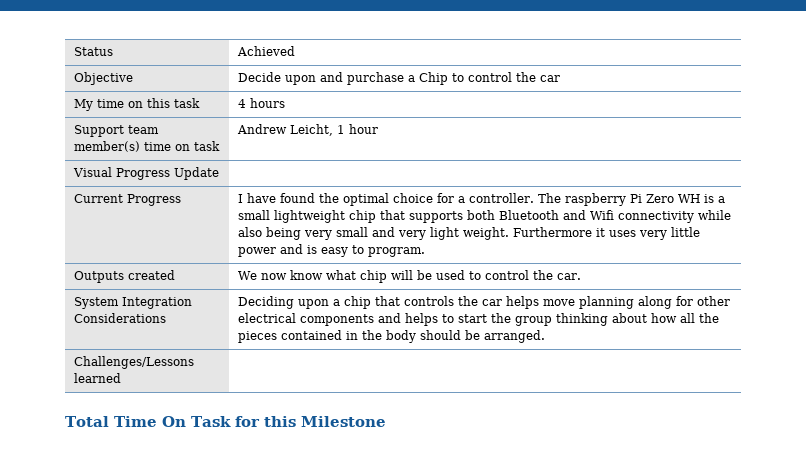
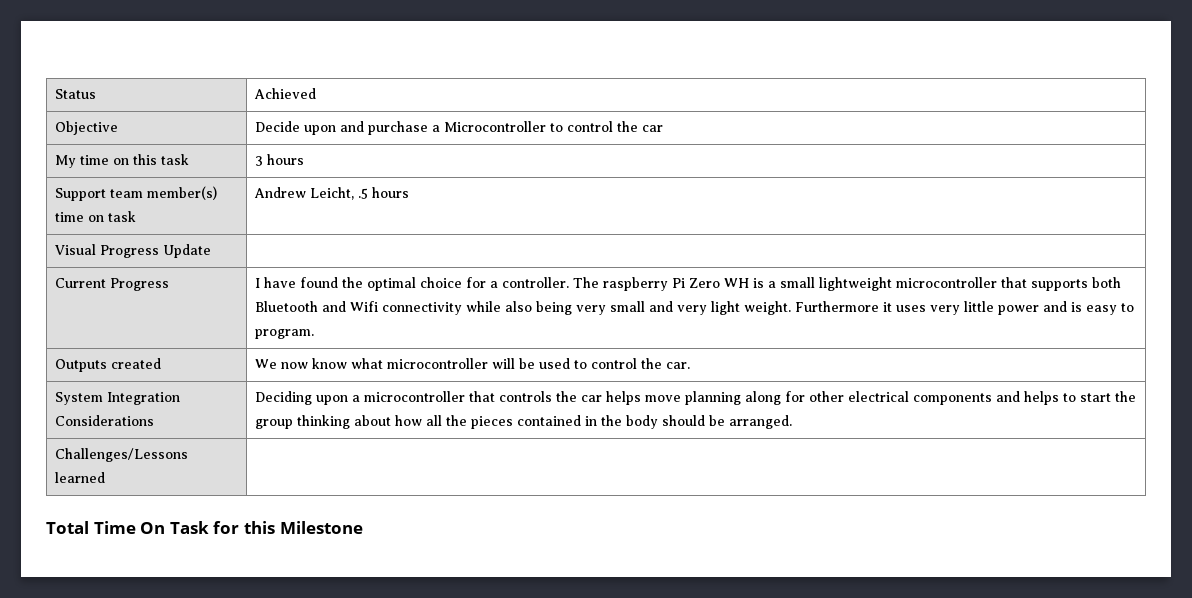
- Objective | Decide upon and purchase a Chip to control the car
+ Objective | Decide upon and purchase a Microcontroller to control the car
- My time on this task | 4 hours
+ My time on this task | 3 hours
- Support team member(s) time on task | Andrew Leicht, 1 hour
+ Support team member(s) time on task | Andrew Leicht, .5 hours
- The raspberry Pi Zero WH is a small lightweight chip that supports both Bluetooth and Wifi connectivity while also being very small and very light weight.
+ The raspberry Pi Zero WH is a small lightweight microcontroller that supports both Bluetooth and Wifi connectivity while also being very small and very light weight.
- Outputs created | We now know what chip will be used to control the car.
+ Outputs created | We now know what microcontroller will be used to control the car.
- System Integration Considerations | Deciding upon a chip that controls the car helps move planning along for other electrical components and helps to start the group thinking about how all the pieces contained in the body should be arranged.
+ System Integration Considerations | Deciding upon a microcontroller that controls the car helps move planning along for other electrical components and helps to start the group thinking about how all the pieces contained in the body should be arranged.

